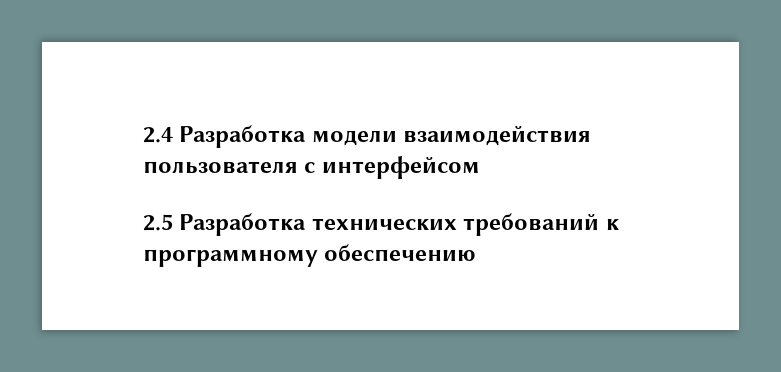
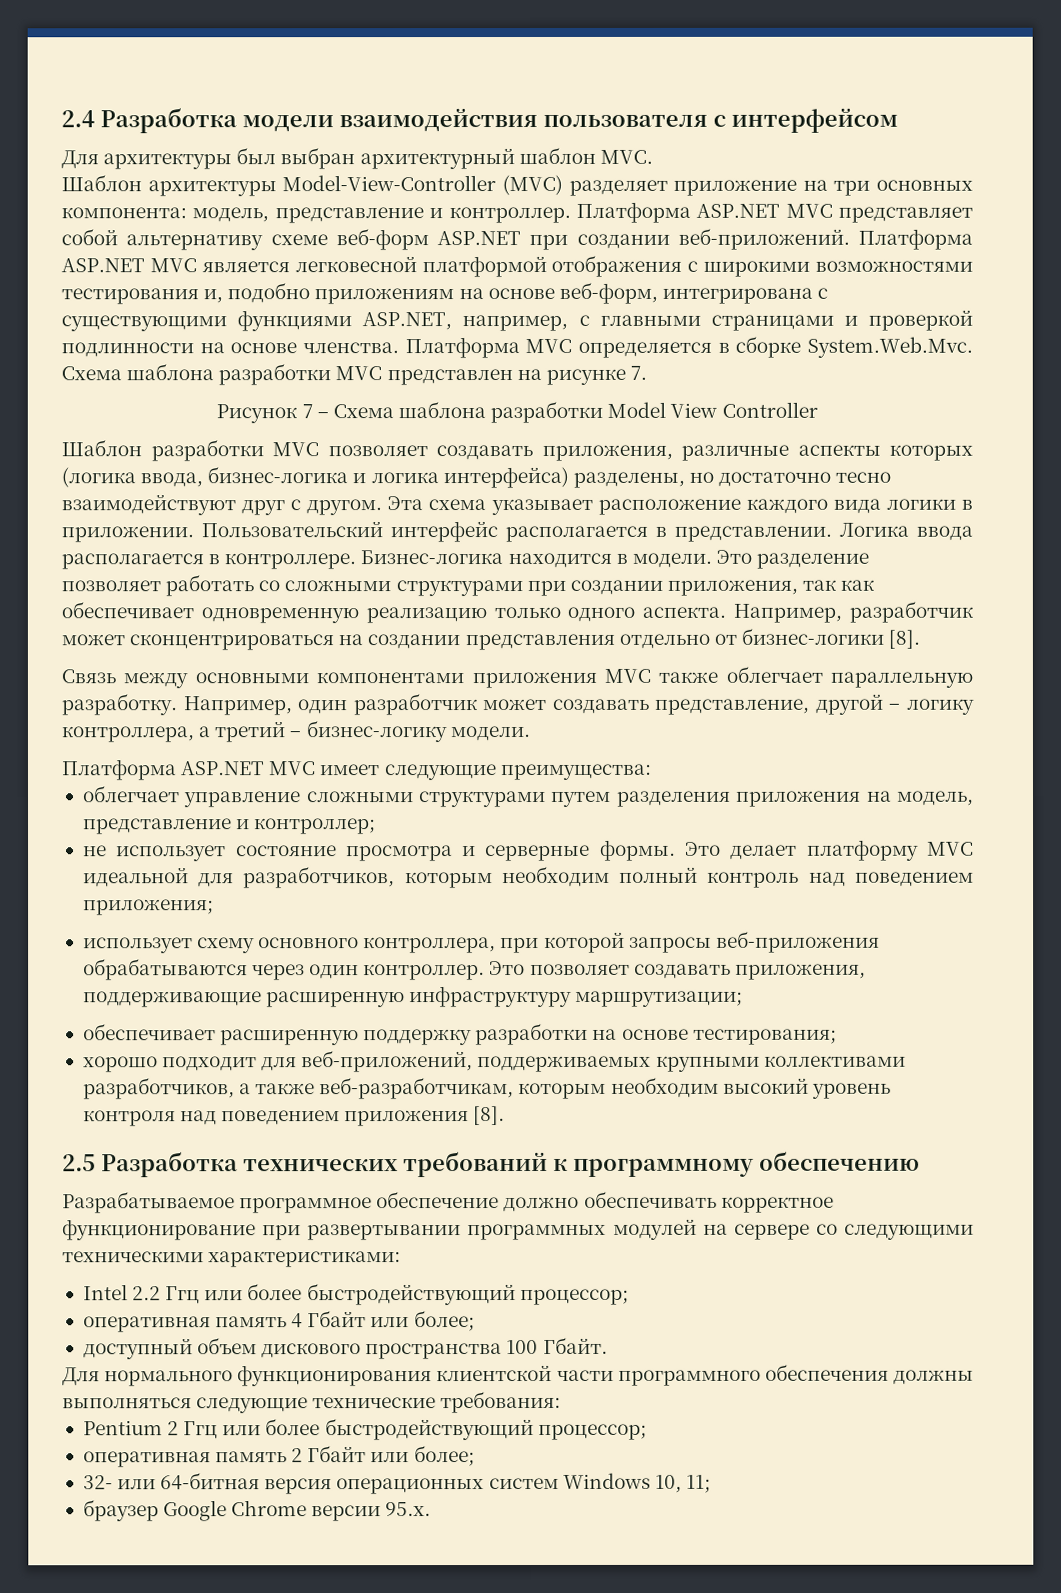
+ Для архитектуры был выбран архитектурный шаблон MVC.
+ Шаблон архитектуры Model-View-Controller (MVC) разделяет приложение на три основных компонента: модель, представление и контроллер. Платформа ASP.NET MVC представляет собой альтернативу схеме веб-форм ASP.NET при создании веб-приложений. Платформа ASP.NET MVC является легковесной платформой отображения с широкими возможностями тестирования и, подобно приложениям на основе веб-форм, интегрирована с существующими функциями ASP.NET, например, с главными страницами и проверкой подлинности на основе членства. Платформа MVC определяется в сборке System.Web.Mvc. Схема шаблона разработки MVC представлен на рисунке 7.
+ Рисунок 7 – Схема шаблона разработки Model View Controller
+ Шаблон разработки MVC позволяет создавать приложения, различные аспекты которых (логика ввода, бизнес-логика и логика интерфейса) разделены, но достаточно тесно взаимодействуют друг с другом. Эта схема указывает расположение каждого вида логики в приложении. Пользовательский интерфейс располагается в представлении. Логика ввода располагается в контроллере. Бизнес-логика находится в модели. Это разделение позволяет работать со сложными структурами при создании приложения, так как обеспечивает одновременную реализацию только одного аспекта. Например, разработчик может сконцентрироваться на создании представления отдельно от бизнес-логики [8].
+ Связь между основными компонентами приложения MVC также облегчает параллельную разработку. Например, один разработчик может создавать представление, другой – логику контроллера, а третий – бизнес-логику модели.
+ Платформа ASP.NET MVC имеет следующие преимущества:
+ облегчает управление сложными структурами путем разделения приложения на модель, представление и контроллер;
+ не использует состояние просмотра и серверные формы. Это делает платформу MVC идеальной для разработчиков, которым необходим полный контроль над поведением приложения;
+ использует схему основного контроллера, при которой запросы веб-приложения обрабатываются через один контроллер. Это позволяет создавать приложения, поддерживающие расширенную инфраструктуру маршрутизации;
+ обеспечивает расширенную поддержку разработки на основе тестирования;
+ хорошо подходит для веб-приложений, поддерживаемых крупными коллективами разработчиков, а также веб-разработчикам, которым необходим высокий уровень контроля над поведением приложения [8].
+ Разрабатываемое программное обеспечение должно обеспечивать корректное функционирование при развертывании программных модулей на сервере со следующими техническими характеристиками:
+ Intel 2.2 Ггц или более быстродействующий процессор;
+ оперативная память 4 Гбайт или более;
+ доступный объем дискового пространства 100 Гбайт.
+ Для нормального функционирования клиентской части программного обеспечения должны выполняться следующие технические требования:
+ Pentium 2 Ггц или более быстродействующий процессор;
+ оперативная память 2 Гбайт или более;
+ 32- или 64-битная версия операционных систем Windows 10, 11;
+ браузер Google Chrome версии 95.x.

